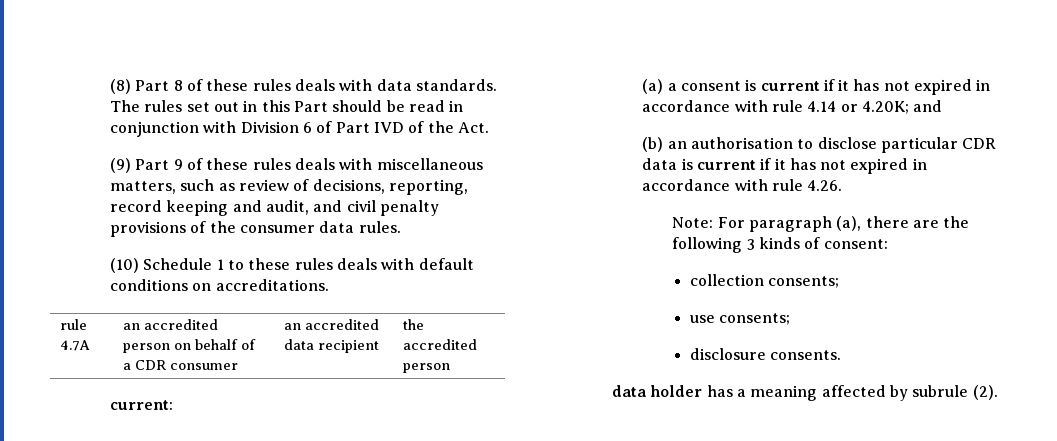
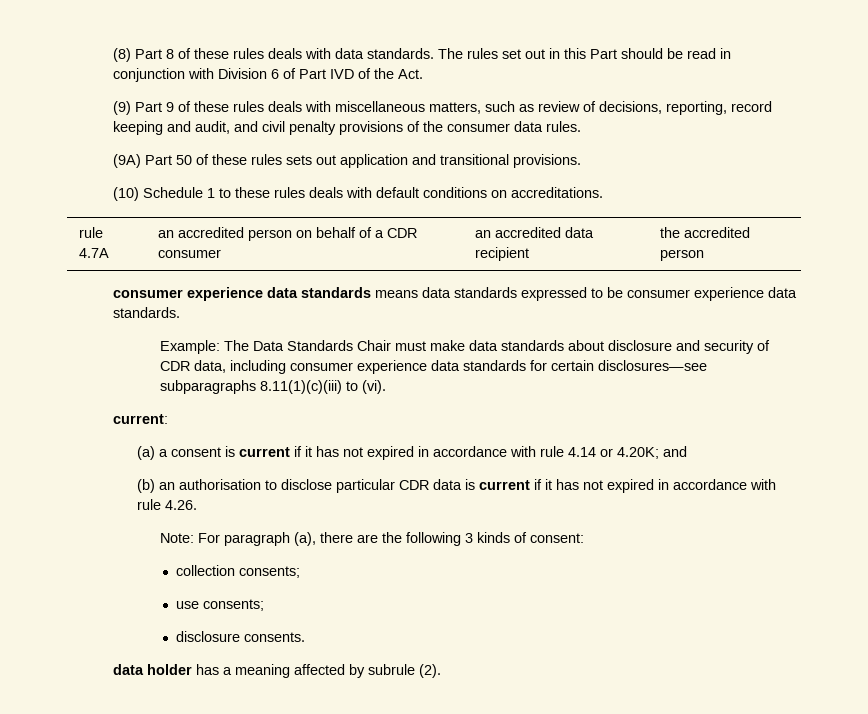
+ (9A) Part 50 of these rules sets out application and transitional provisions.
+ consumer experience data standards means data standards expressed to be consumer experience data standards.
+ Example: The Data Standards Chair must make data standards about disclosure and security of CDR data, including consumer experience data standards for certain disclosures—see subparagraphs 8.11(1)(c)(iii) to (vi).

